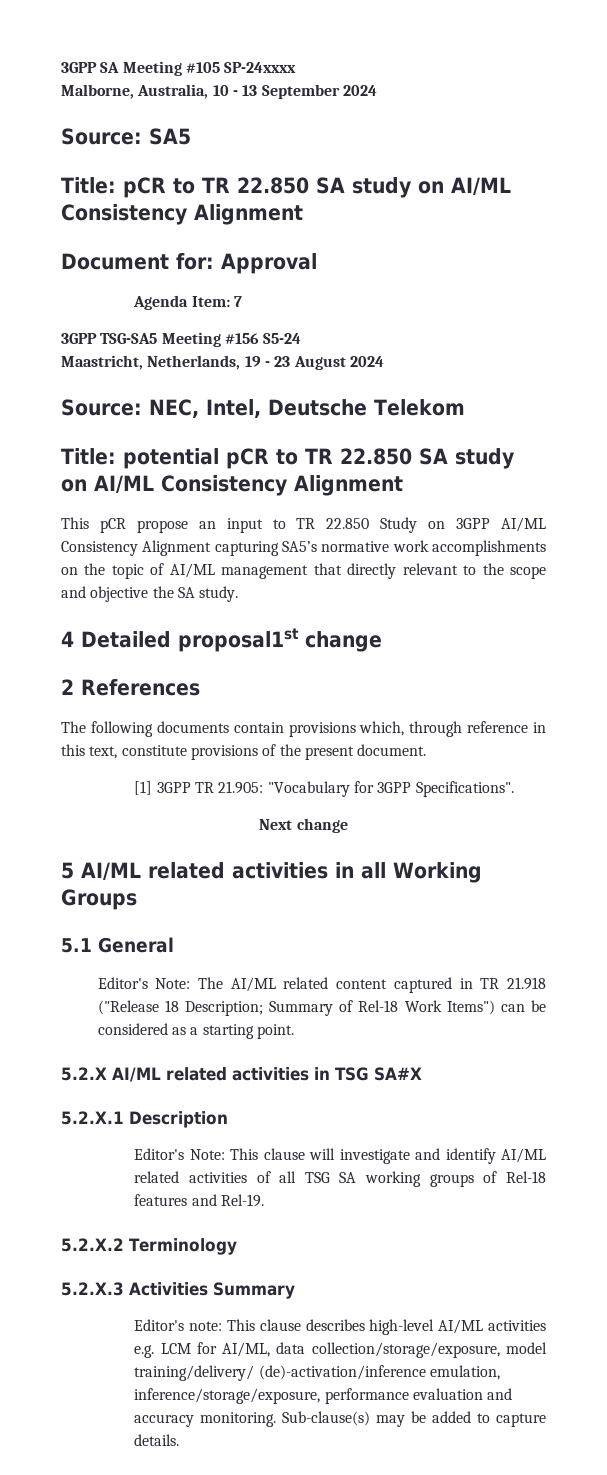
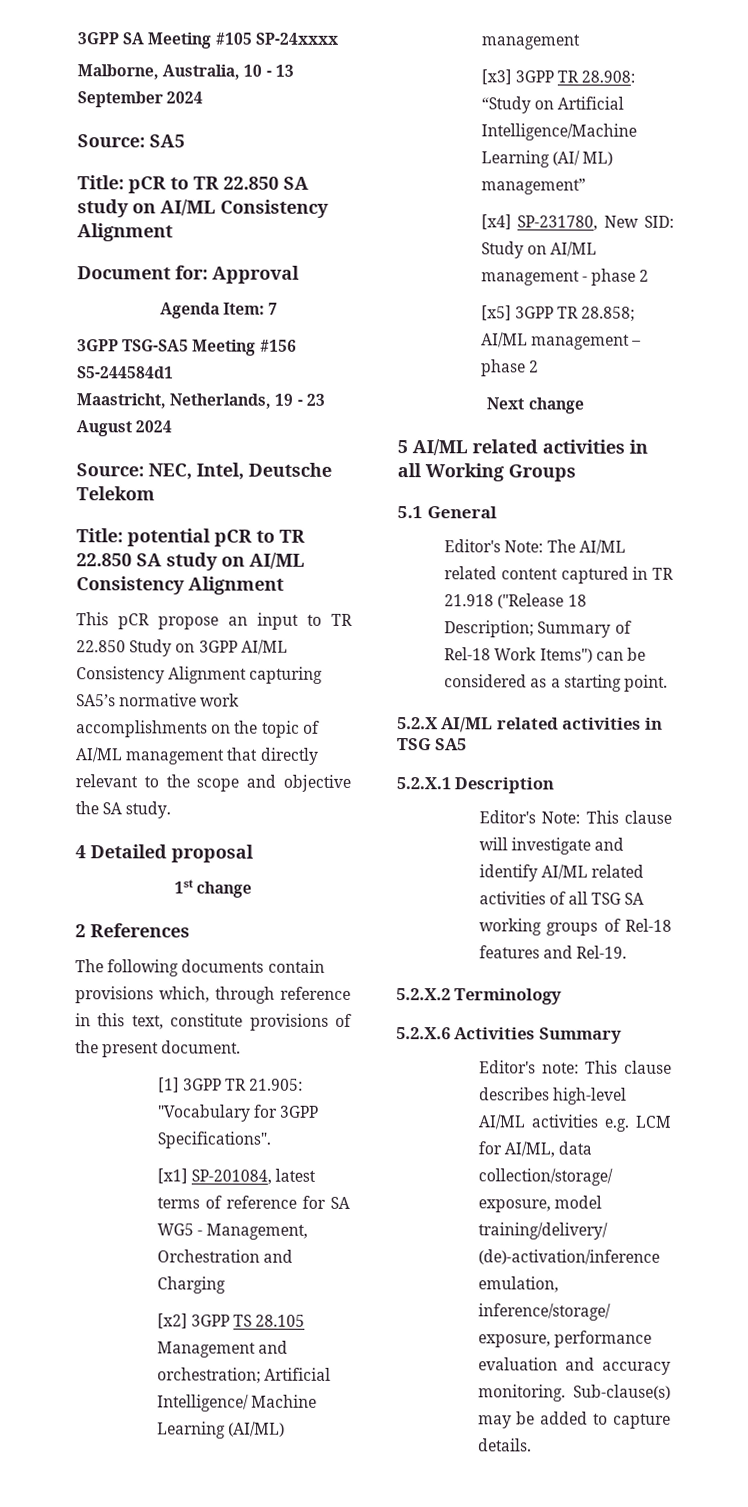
- 3GPP TSG-SA5 Meeting #156 S5-24
+ 3GPP TSG-SA5 Meeting #156 S5-244584d1
- 4 Detailed proposal1st change
+ 4 Detailed proposal
+ 1st change
+ [x1] SP-201084, latest terms of reference for SA WG5 - Management, Orchestration and Charging
+ [x2] 3GPP TS 28.105 Management and orchestration; Artificial Intelligence/ Machine Learning (AI/ML) management
+ [x3] 3GPP TR 28.908: “Study on Artificial Intelligence/Machine Learning (AI/ ML) management”
+ [x4] SP-231780, New SID: Study on AI/ML management - phase 2
+ [x5] 3GPP TR 28.858; AI/ML management – phase 2
- 5.2.X AI/ML related activities in TSG SA#X
+ 5.2.X AI/ML related activities in TSG SA5
- 5.2.X.3 Activities Summary
+ 5.2.X.6 Activities Summary

